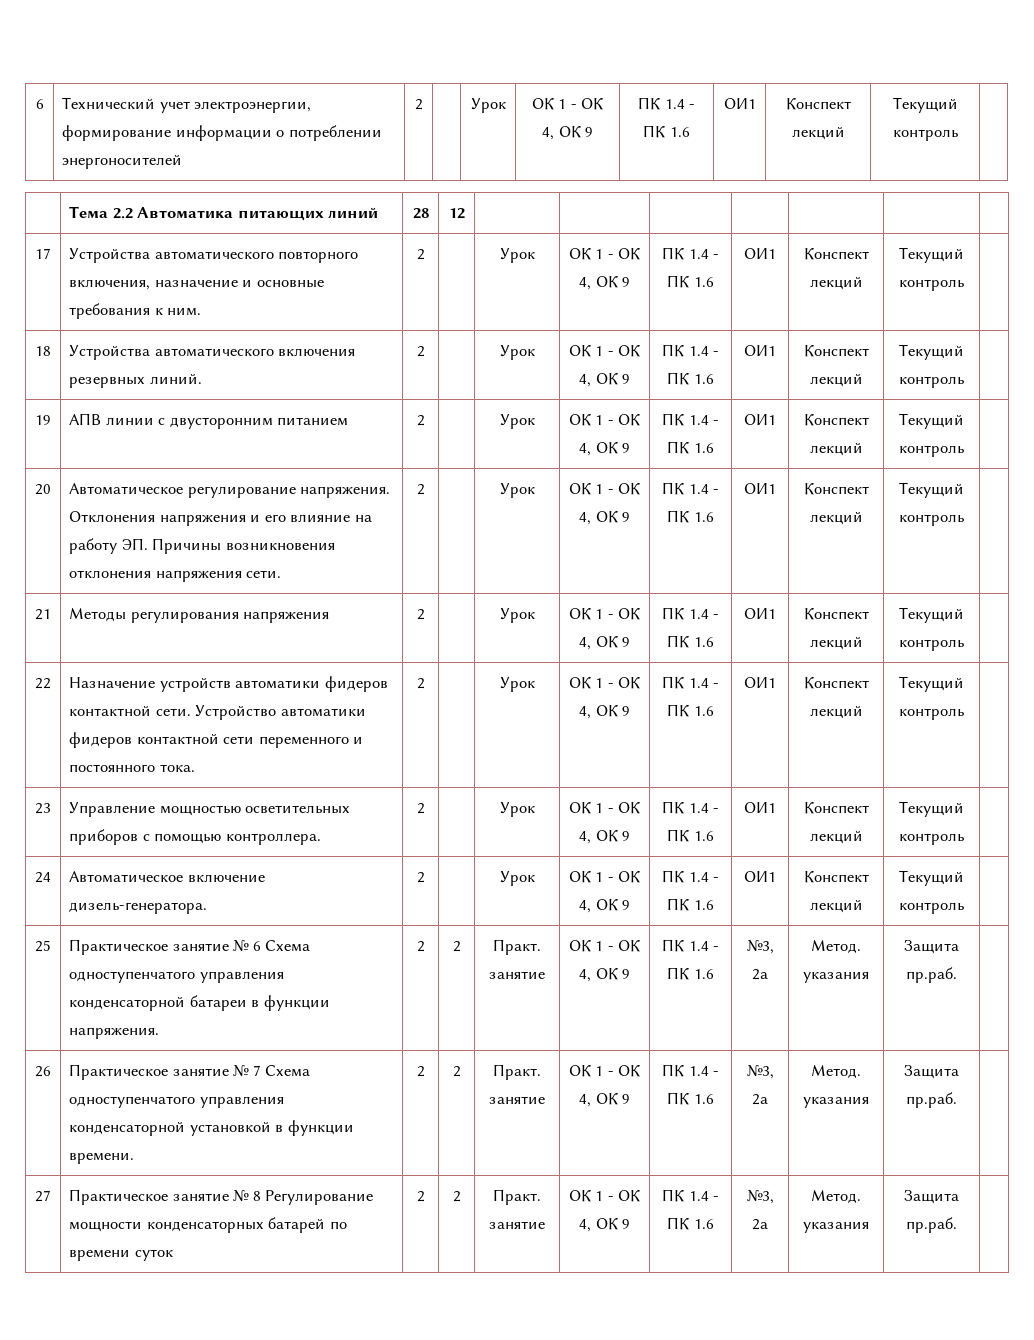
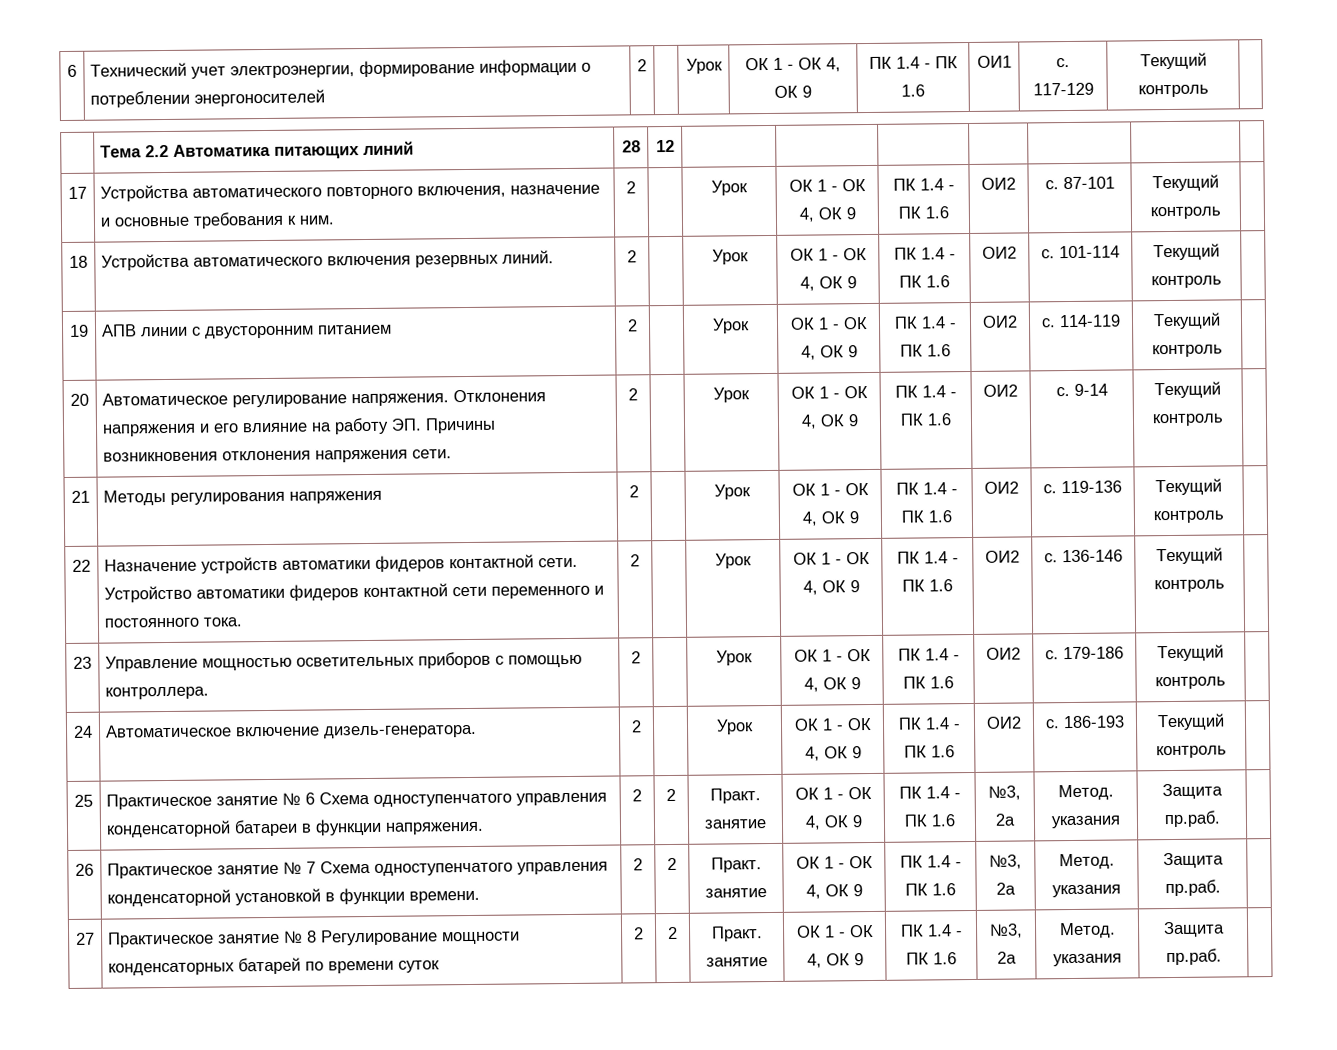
- 6 | Технический учет электроэнергии, формирование информации о потреблении энергоносителей | 2 | | Урок | ОК 1 - ОК 4, ОК 9 | ПК 1.4 - ПК 1.6 | ОИ1 | Конспект лекций | Текущий контроль |
+ 6 | Технический учет электроэнергии, формирование информации о потреблении энергоносителей | 2 | | Урок | ОК 1 - ОК 4, ОК 9 | ПК 1.4 - ПК 1.6 | ОИ1 | с. 117-129 | Текущий контроль |
- 17 | Устройства автоматического повторного включения, назначение и основные требования к ним. | 2 | | Урок | ОК 1 - ОК 4, ОК 9 | ПК 1.4 - ПК 1.6 | ОИ1 | Конспект лекций | Текущий контроль |
+ 17 | Устройства автоматического повторного включения, назначение и основные требования к ним. | 2 | | Урок | ОК 1 - ОК 4, ОК 9 | ПК 1.4 - ПК 1.6 | ОИ2 | с. 87-101 | Текущий контроль |
- 18 | Устройства автоматического включения резервных линий. | 2 | | Урок | ОК 1 - ОК 4, ОК 9 | ПК 1.4 - ПК 1.6 | ОИ1 | Конспект лекций | Текущий контроль |
+ 18 | Устройства автоматического включения резервных линий. | 2 | | Урок | ОК 1 - ОК 4, ОК 9 | ПК 1.4 - ПК 1.6 | ОИ2 | с. 101-114 | Текущий контроль |
- 19 | АПВ линии с двусторонним питанием | 2 | | Урок | ОК 1 - ОК 4, ОК 9 | ПК 1.4 - ПК 1.6 | ОИ1 | Конспект лекций | Текущий контроль |
+ 19 | АПВ линии с двусторонним питанием | 2 | | Урок | ОК 1 - ОК 4, ОК 9 | ПК 1.4 - ПК 1.6 | ОИ2 | с. 114-119 | Текущий контроль |
- 20 | Автоматическое регулирование напряжения. Отклонения напряжения и его влияние на работу ЭП. Причины возникновения отклонения напряжения сети. | 2 | | Урок | ОК 1 - ОК 4, ОК 9 | ПК 1.4 - ПК 1.6 | ОИ1 | Конспект лекций | Текущий контроль |
+ 20 | Автоматическое регулирование напряжения. Отклонения напряжения и его влияние на работу ЭП. Причины возникновения отклонения напряжения сети. | 2 | | Урок | ОК 1 - ОК 4, ОК 9 | ПК 1.4 - ПК 1.6 | ОИ2 | с. 9-14 | Текущий контроль |
- 21 | Методы регулирования напряжения | 2 | | Урок | ОК 1 - ОК 4, ОК 9 | ПК 1.4 - ПК 1.6 | ОИ1 | Конспект лекций | Текущий контроль |
+ 21 | Методы регулирования напряжения | 2 | | Урок | ОК 1 - ОК 4, ОК 9 | ПК 1.4 - ПК 1.6 | ОИ2 | с. 119-136 | Текущий контроль |
- 22 | Назначение устройств автоматики фидеров контактной сети. Устройство автоматики фидеров контактной сети переменного и постоянного тока. | 2 | | Урок | ОК 1 - ОК 4, ОК 9 | ПК 1.4 - ПК 1.6 | ОИ1 | Конспект лекций | Текущий контроль |
+ 22 | Назначение устройств автоматики фидеров контактной сети. Устройство автоматики фидеров контактной сети переменного и постоянного тока. | 2 | | Урок | ОК 1 - ОК 4, ОК 9 | ПК 1.4 - ПК 1.6 | ОИ2 | с. 136-146 | Текущий контроль |
- 23 | Управление мощностью осветительных приборов с помощью контроллера. | 2 | | Урок | ОК 1 - ОК 4, ОК 9 | ПК 1.4 - ПК 1.6 | ОИ1 | Конспект лекций | Текущий контроль |
+ 23 | Управление мощностью осветительных приборов с помощью контроллера. | 2 | | Урок | ОК 1 - ОК 4, ОК 9 | ПК 1.4 - ПК 1.6 | ОИ2 | с. 179-186 | Текущий контроль |
- 24 | Автоматическое включение дизель-генератора. | 2 | | Урок | ОК 1 - ОК 4, ОК 9 | ПК 1.4 - ПК 1.6 | ОИ1 | Конспект лекций | Текущий контроль |
+ 24 | Автоматическое включение дизель-генератора. | 2 | | Урок | ОК 1 - ОК 4, ОК 9 | ПК 1.4 - ПК 1.6 | ОИ2 | с. 186-193 | Текущий контроль |

